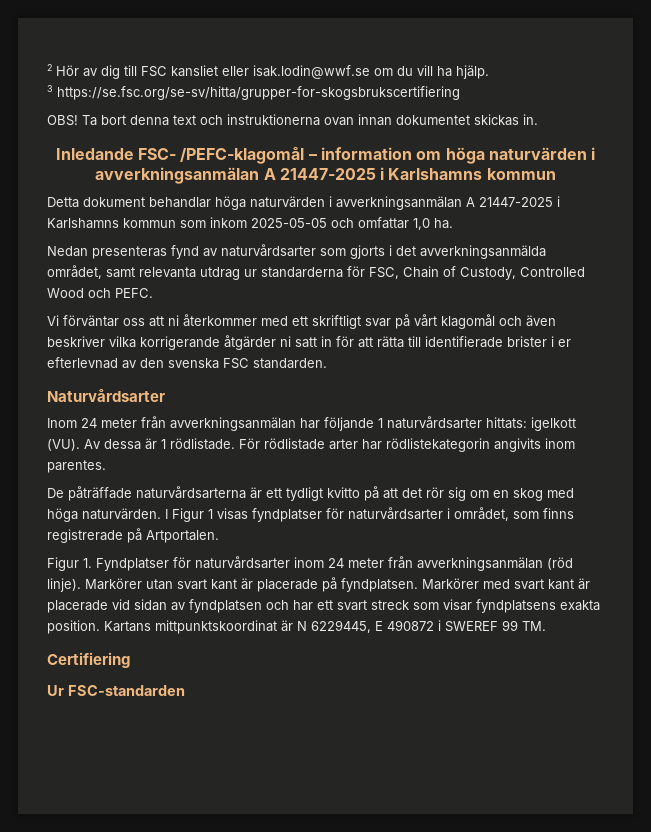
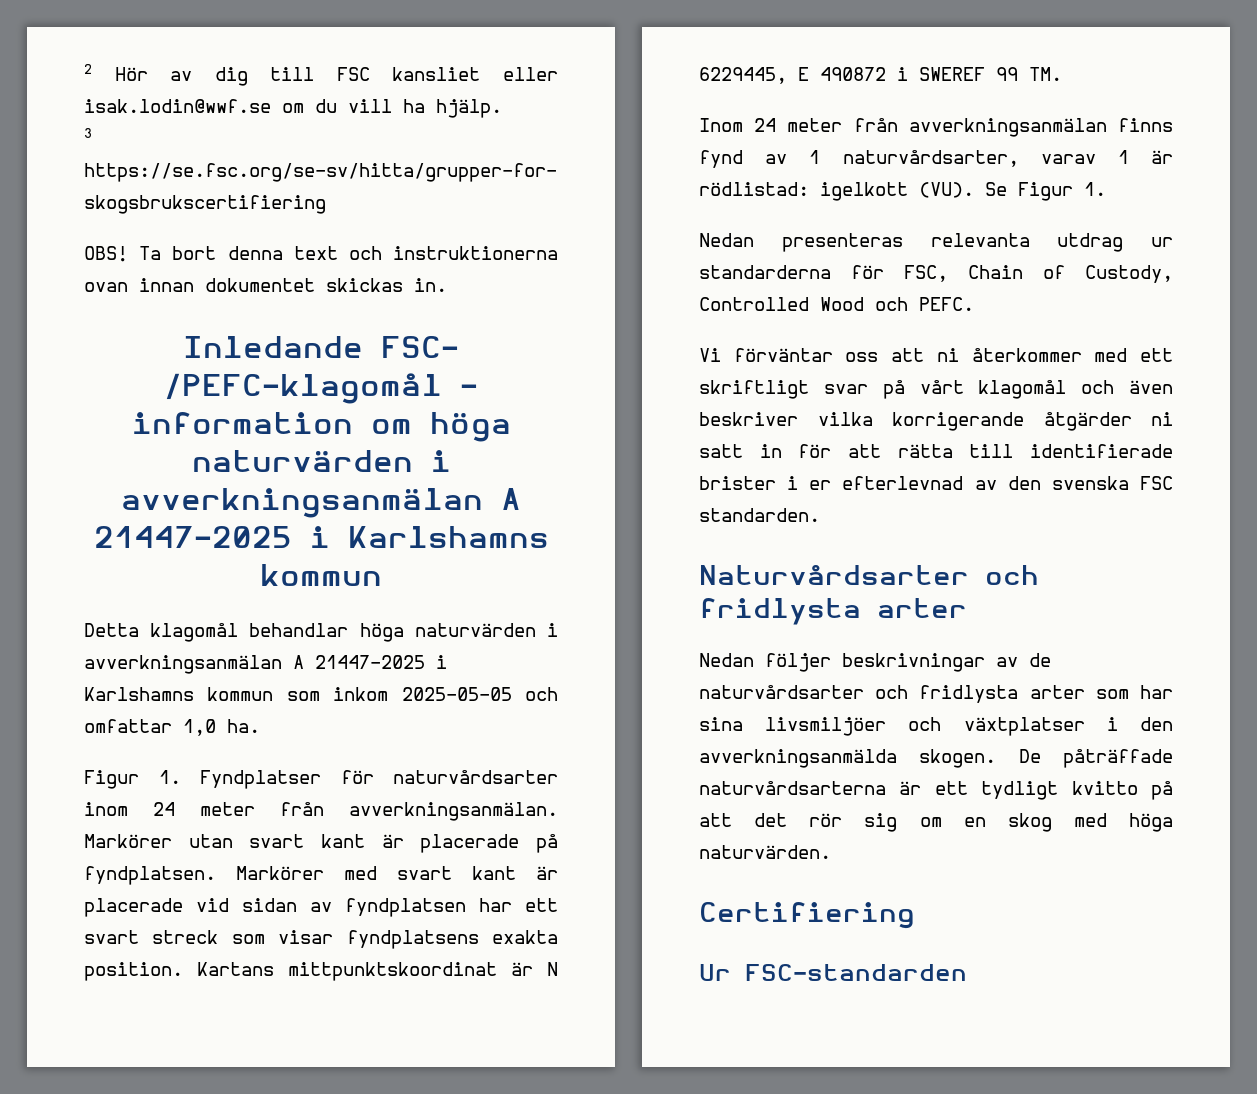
- Detta dokument behandlar höga naturvärden i avverkningsanmälan A 21447-2025 i Karlshamns kommun som inkom 2025-05-05 och omfattar 1,0 ha.
+ Detta klagomål behandlar höga naturvärden i avverkningsanmälan A 21447-2025 i Karlshamns kommun som inkom 2025-05-05 och omfattar 1,0 ha.
- Nedan presenteras fynd av naturvårdsarter som gjorts i det avverkningsanmälda området, samt relevanta utdrag ur standarderna för FSC, Chain of Custody, Controlled Wood och PEFC.
+ Figur 1. Fyndplatser för naturvårdsarter inom 24 meter från avverkningsanmälan. Markörer utan svart kant är placerade på fyndplatsen. Markörer med svart kant är placerade vid sidan av fyndplatsen har ett svart streck som visar fyndplatsens exakta position. Kartans mittpunktskoordinat är N 6229445, E 490872 i SWEREF 99 TM.
+ Inom 24 meter från avverkningsanmälan finns fynd av 1 naturvårdsarter, varav 1 är rödlistad: igelkott (VU). Se Figur 1.
+ Nedan presenteras relevanta utdrag ur standarderna för FSC, Chain of Custody, Controlled Wood och PEFC.
- Naturvårdsarter
- Inom 24 meter från avverkningsanmälan har följande 1 naturvårdsarter hittats: igelkott (VU). Av dessa är 1 rödlistade. För rödlistade arter har rödlistekategorin angivits inom parentes.
- De påträffade naturvårdsarterna är ett tydligt kvitto på att det rör sig om en skog med höga naturvärden. I Figur 1 visas fyndplatser för naturvårdsarter i området, som finns registrerade på Artportalen.
- Figur 1. Fyndplatser för naturvårdsarter inom 24 meter från avverkningsanmälan (röd linje). Markörer utan svart kant är placerade på fyndplatsen. Markörer med svart kant är placerade vid sidan av fyndplatsen och har ett svart streck som visar fyndplatsens exakta position. Kartans mittpunktskoordinat är N 6229445, E 490872 i SWEREF 99 TM.
+ Naturvårdsarter och fridlysta arter
+ Nedan följer beskrivningar av de naturvårdsarter och fridlysta arter som har sina livsmiljöer och växtplatser i den avverkningsanmälda skogen. De påträffade naturvårdsarterna är ett tydligt kvitto på att det rör sig om en skog med höga naturvärden.

